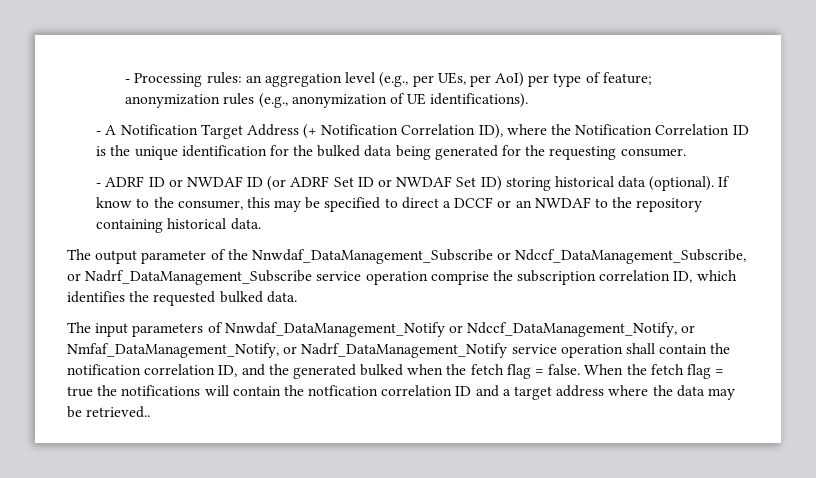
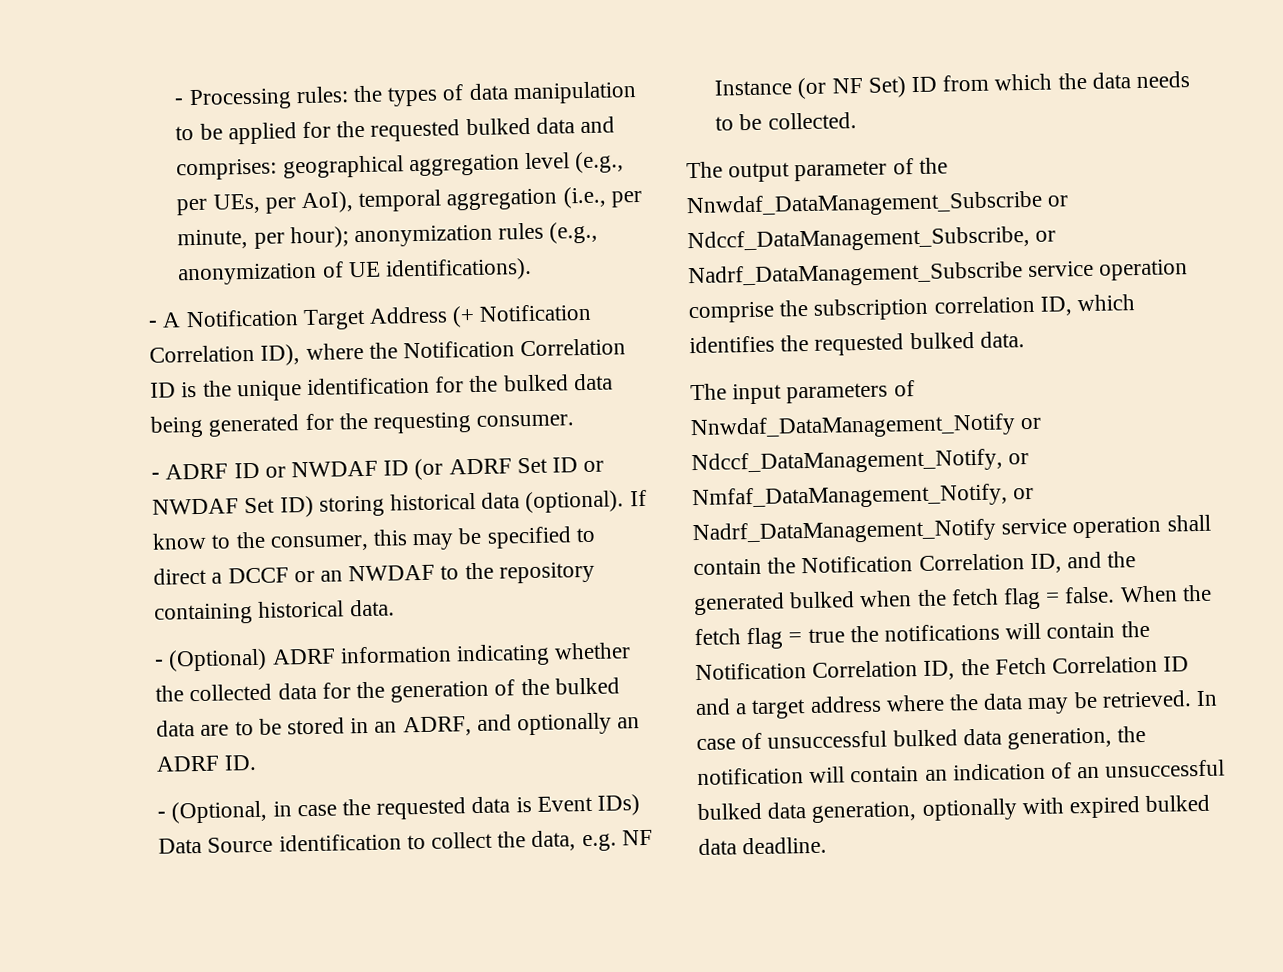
- - Processing rules: an aggregation level (e.g., per UEs, per AoI) per type of feature; anonymization rules (e.g., anonymization of UE identifications).
+ - Processing rules: the types of data manipulation to be applied for the requested bulked data and comprises: geographical aggregation level (e.g., per UEs, per AoI), temporal aggregation (i.e., per minute, per hour); anonymization rules (e.g., anonymization of UE identifications).
+ - (Optional) ADRF information indicating whether the collected data for the generation of the bulked data are to be stored in an ADRF, and optionally an ADRF ID.
+ - (Optional, in case the requested data is Event IDs) Data Source identification to collect the data, e.g. NF Instance (or NF Set) ID from which the data needs to be collected.
- The input parameters of Nnwdaf_DataManagement_Notify or Ndccf_DataManagement_Notify, or Nmfaf_DataManagement_Notify, or Nadrf_DataManagement_Notify service operation shall contain the notification correlation ID, and the generated bulked when the fetch flag = false.
+ The input parameters of Nnwdaf_DataManagement_Notify or Ndccf_DataManagement_Notify, or Nmfaf_DataManagement_Notify, or Nadrf_DataManagement_Notify service operation shall contain the Notification Correlation ID, and the generated bulked when the fetch flag = false.
- When the fetch flag = true the notifications will contain the notfication correlation ID and a target address where the data may be retrieved..
+ When the fetch flag = true the notifications will contain the Notification Correlation ID, the Fetch Correlation ID and a target address where the data may be retrieved. In case of unsuccessful bulked data generation, the notification will contain an indication of an unsuccessful bulked data generation, optionally with expired bulked data deadline.

